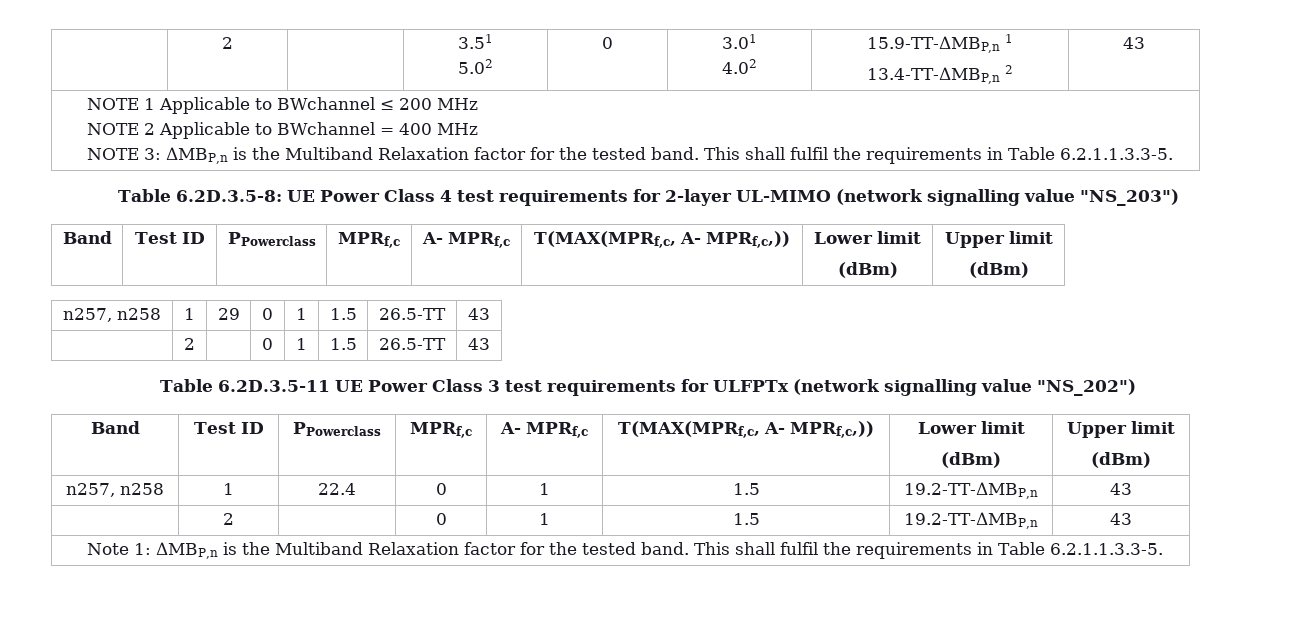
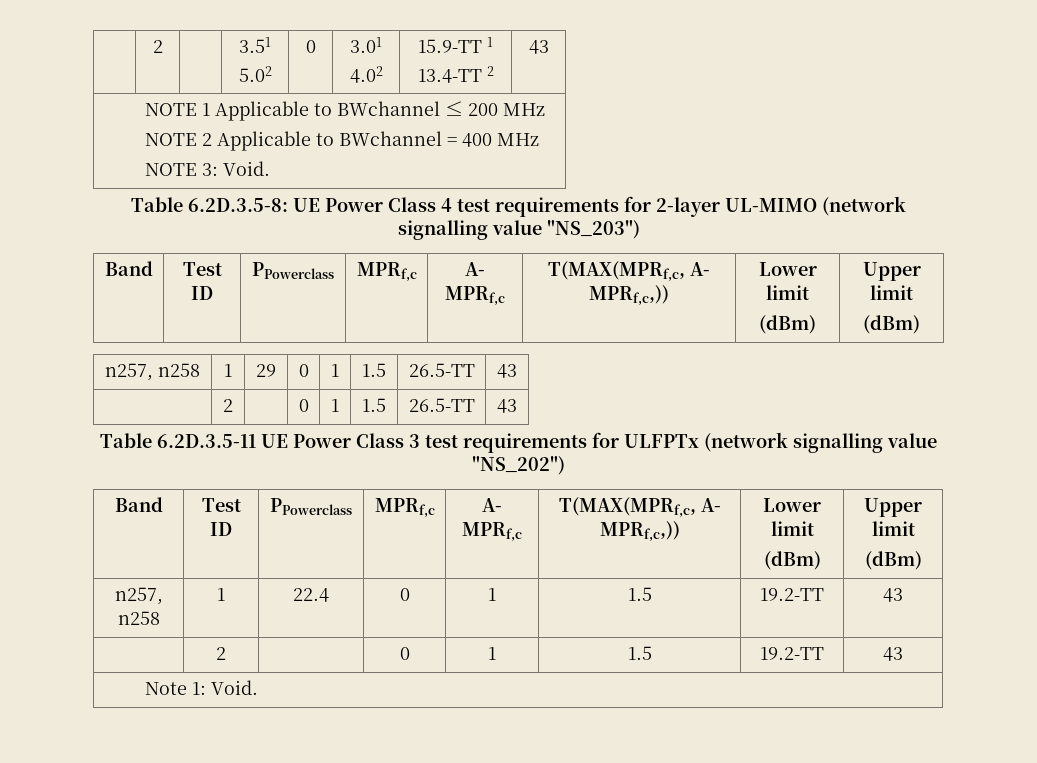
  | 2 | | 3.51
  5.02 | 0 | 3.01
- 4.02 | 15.9-TT-ΔMBP,n 1
- 13.4-TT-ΔMBP,n 2 | 43
+ 4.02 | 15.9-TT 1
+ 13.4-TT 2 | 43
  NOTE 1 Applicable to BWchannel ≤ 200 MHz
  NOTE 2 Applicable to BWchannel = 400 MHz
- NOTE 3: ΔMBP,n is the Multiband Relaxation factor for the tested band. This shall fulfil the requirements in Table 6.2.1.1.3.3-5.
+ NOTE 3: Void.
- n257, n258 | 1 | 22.4 | 0 | 1 | 1.5 | 19.2-TT-ΔMBP,n | 43
- | 2 | | 0 | 1 | 1.5 | 19.2-TT-ΔMBP,n | 43
+ n257, n258 | 1 | 22.4 | 0 | 1 | 1.5 | 19.2-TT | 43
+ | 2 | | 0 | 1 | 1.5 | 19.2-TT | 43
- Note 1: ΔMBP,n is the Multiband Relaxation factor for the tested band. This shall fulfil the requirements in Table 6.2.1.1.3.3-5.
+ Note 1: Void.

